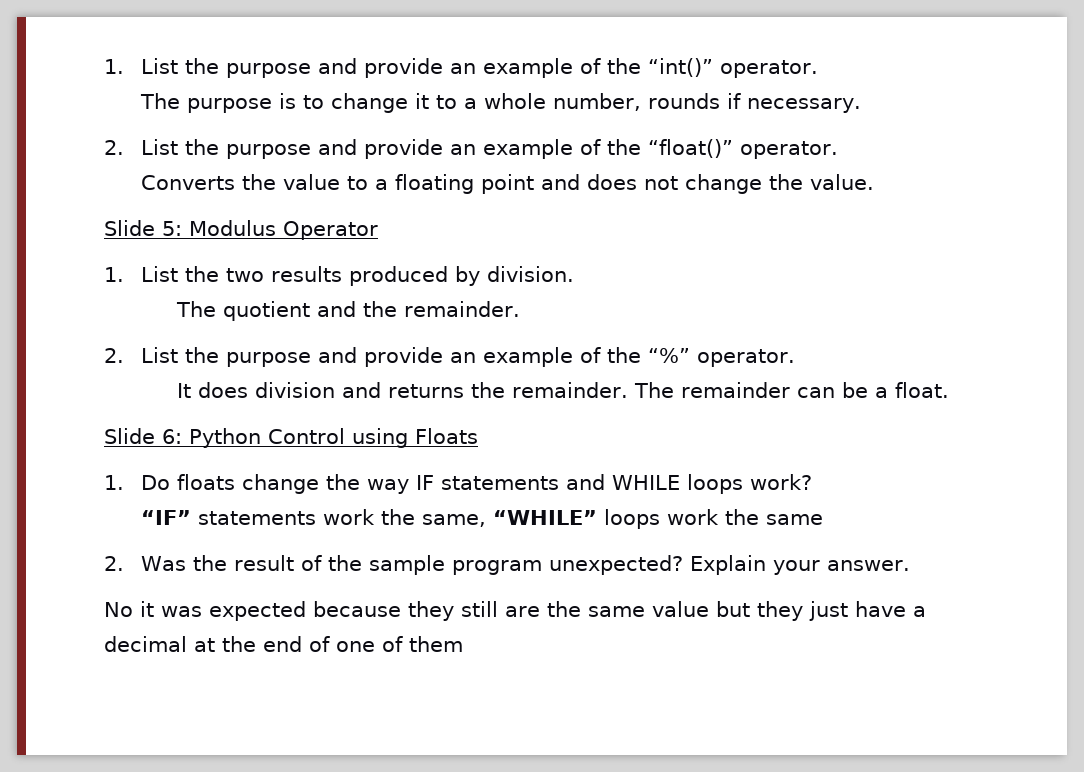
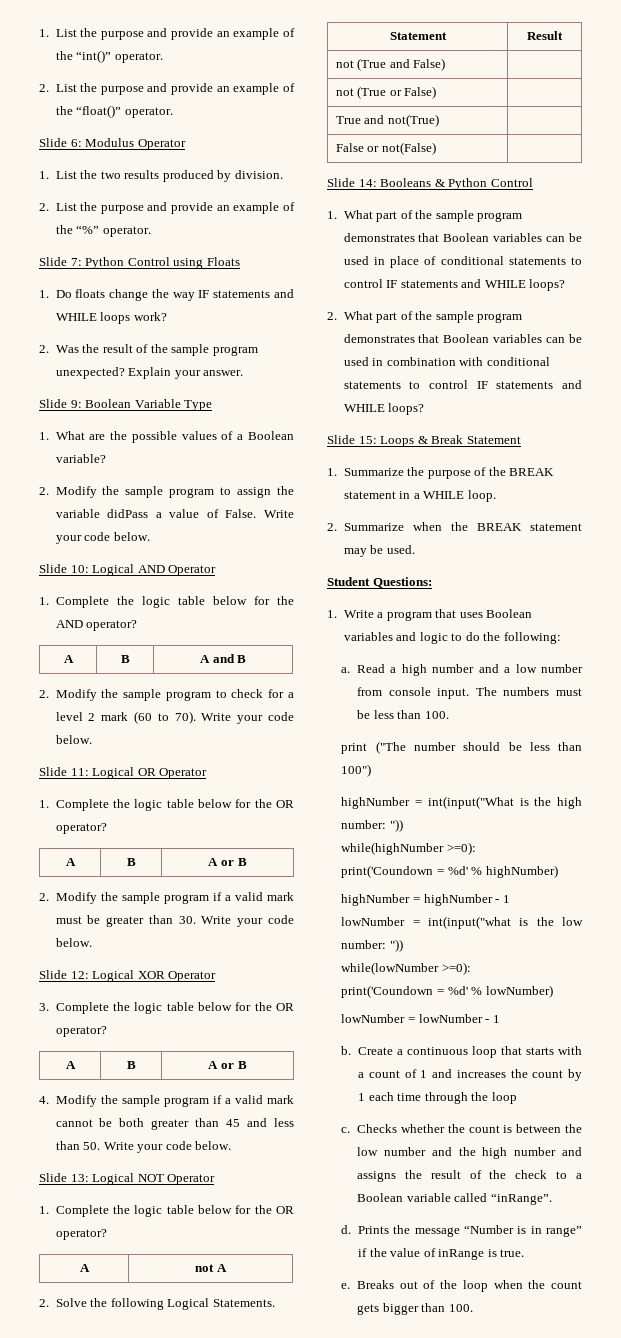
- The purpose is to change it to a whole number, rounds if necessary.
- Converts the value to a floating point and does not change the value.
- Slide 5: Modulus Operator
+ Slide 6: Modulus Operator
- The quotient and the remainder.
- It does division and returns the remainder. The remainder can be a float.
- Slide 6: Python Control using Floats
+ Slide 7: Python Control using Floats
- “IF” statements work the same, “WHILE” loops work the same
- No it was expected because they still are the same value but they just have a decimal at the end of one of them
+ Slide 9: Boolean Variable Type
+ 1. What are the possible values of a Boolean variable?
+ 2. Modify the sample program to assign the variable didPass a value of False. Write your code below.
+ Slide 10: Logical AND Operator
+ 1. Complete the logic table below for the AND operator?
+ A | B | A and B
+ 2. Modify the sample program to check for a level 2 mark (60 to 70). Write your code below.
+ Slide 11: Logical OR Operator
+ 1. Complete the logic table below for the OR operator?
+ A | B | A or B
+ 2. Modify the sample program if a valid mark must be greater than 30. Write your code below.
+ Slide 12: Logical XOR Operator
+ 3. Complete the logic table below for the OR operator?
+ A | B | A or B
+ 4. Modify the sample program if a valid mark cannot be both greater than 45 and less than 50. Write your code below.
+ Slide 13: Logical NOT Operator
+ 1. Complete the logic table below for the OR operator?
+ A | not A
+ 2. Solve the following Logical Statements.
+ Statement | Result
+ not (True and False) |
+ not (True or False) |
+ True and not(True) |
+ False or not(False) |
+ Slide 14: Booleans & Python Control
+ 1. What part of the sample program demonstrates that Boolean variables can be used in place of conditional statements to control IF statements and WHILE loops?
+ 2. What part of the sample program demonstrates that Boolean variables can be used in combination with conditional statements to control IF statements and WHILE loops?
+ Slide 15: Loops & Break Statement
+ 1. Summarize the purpose of the BREAK statement in a WHILE loop.
+ 2. Summarize when the BREAK statement may be used.
+ Student Questions:
+ 1. Write a program that uses Boolean variables and logic to do the following:
+ a. Read a high number and a low number from console input. The numbers must be less than 100.
+ print ("The number should be less than 100")
+ highNumber = int(input("What is the high number: "))
+ while(highNumber >=0):
+ print('Coundown = %d' % highNumber)
+ highNumber = highNumber - 1
+ lowNumber = int(input("what is the low number: "))
+ while(lowNumber >=0):
+ print('Coundown = %d' % lowNumber)
+ lowNumber = lowNumber - 1
+ b. Create a continuous loop that starts with a count of 1 and increases the count by 1 each time through the loop
+ c. Checks whether the count is between the low number and the high number and assigns the result of the check to a Boolean variable called “inRange”.
+ d. Prints the message “Number is in range” if the value of inRange is true.
+ e. Breaks out of the loop when the count gets bigger than 100.

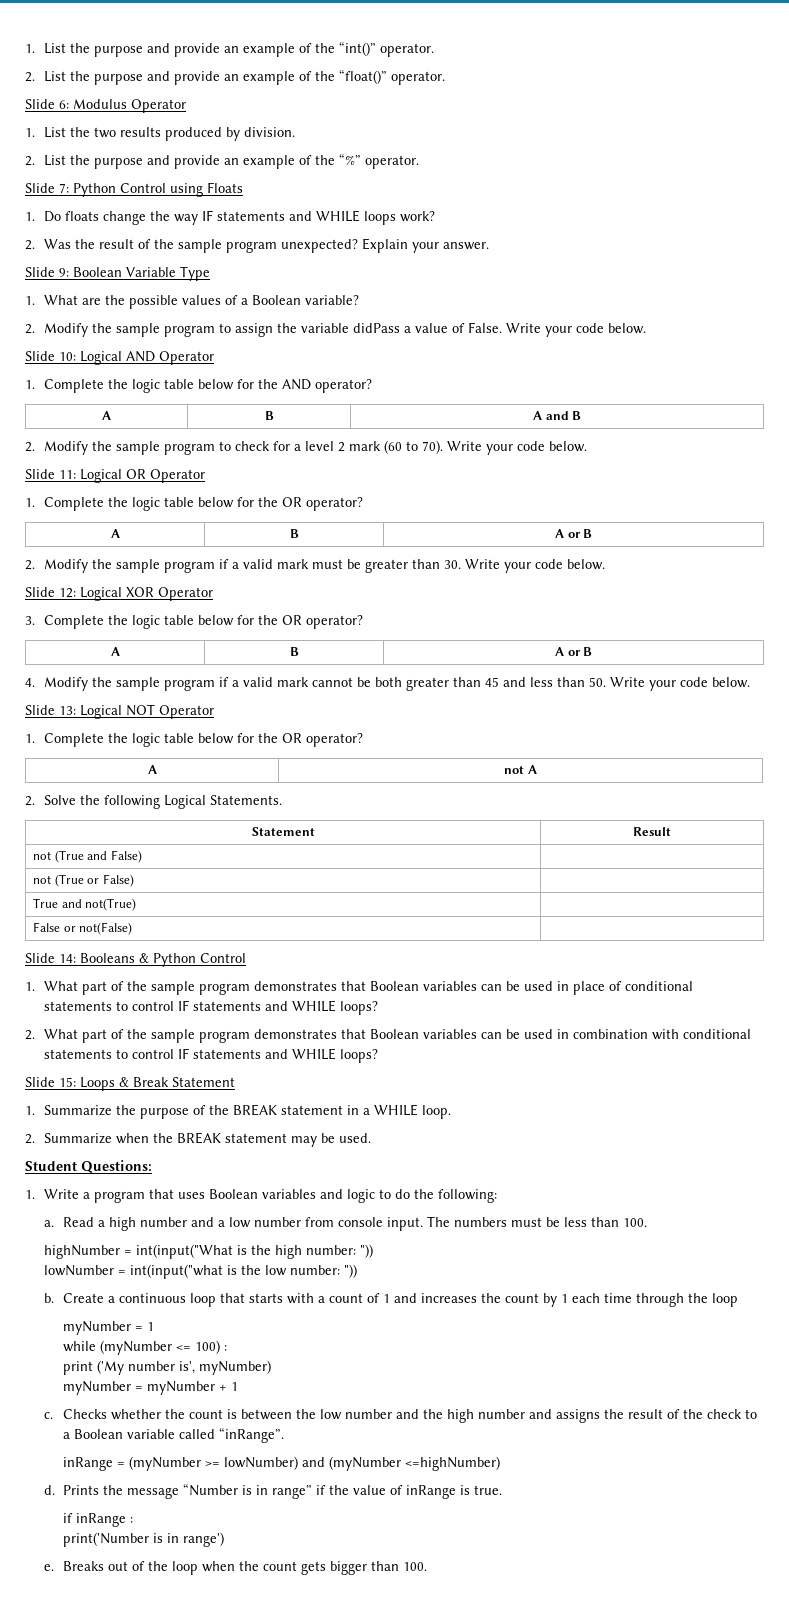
- print ("The number should be less than 100")
- while(highNumber >=0):
- print('Coundown = %d' % highNumber)
- highNumber = highNumber - 1
- while(lowNumber >=0):
- print('Coundown = %d' % lowNumber)
- lowNumber = lowNumber - 1
+ myNumber = 1
+ while (myNumber <= 100) :
+ print ('My number is', myNumber)
+ myNumber = myNumber + 1
+ inRange = (myNumber >= lowNumber) and (myNumber <=highNumber)
+ if inRange :
+ print('Number is in range')

